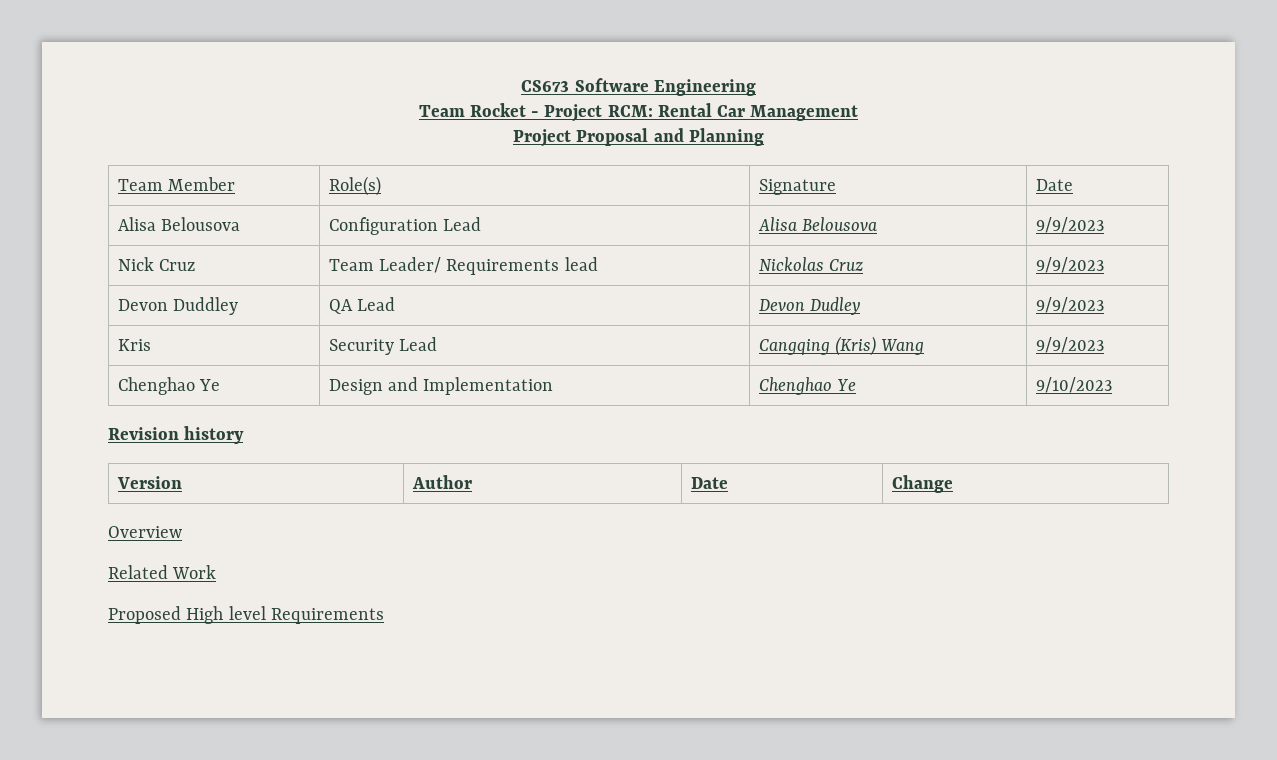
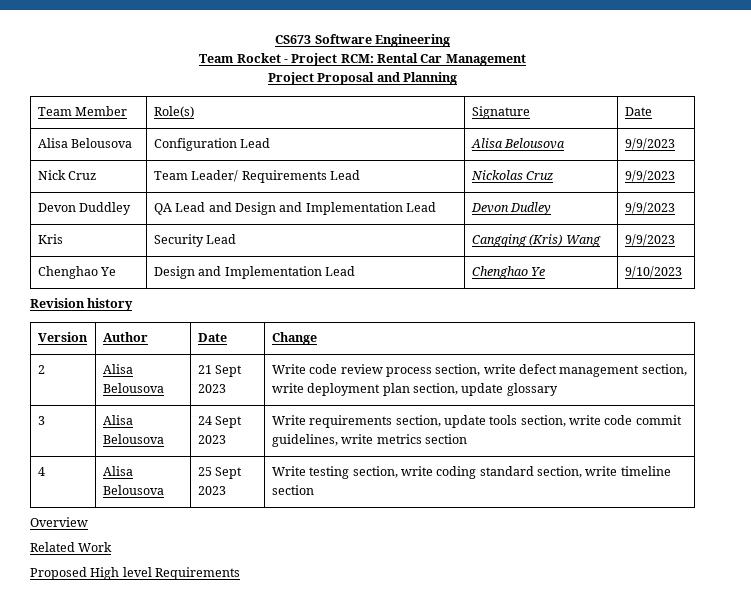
- Nick Cruz | Team Leader/ Requirements lead | Nickolas Cruz | 9/9/2023
+ Nick Cruz | Team Leader/ Requirements Lead | Nickolas Cruz | 9/9/2023
- Devon Duddley | QA Lead | Devon Dudley | 9/9/2023
+ Devon Duddley | QA Lead and Design and Implementation Lead | Devon Dudley | 9/9/2023
- Chenghao Ye | Design and Implementation | Chenghao Ye | 9/10/2023
+ Chenghao Ye | Design and Implementation Lead | Chenghao Ye | 9/10/2023
+ 2 | Alisa Belousova | 21 Sept 2023 | Write code review process section, write defect management section, write deployment plan section, update glossary
+ 3 | Alisa Belousova | 24 Sept 2023 | Write requirements section, update tools section, write code commit guidelines, write metrics section
+ 4 | Alisa Belousova | 25 Sept 2023 | Write testing section, write coding standard section, write timeline section

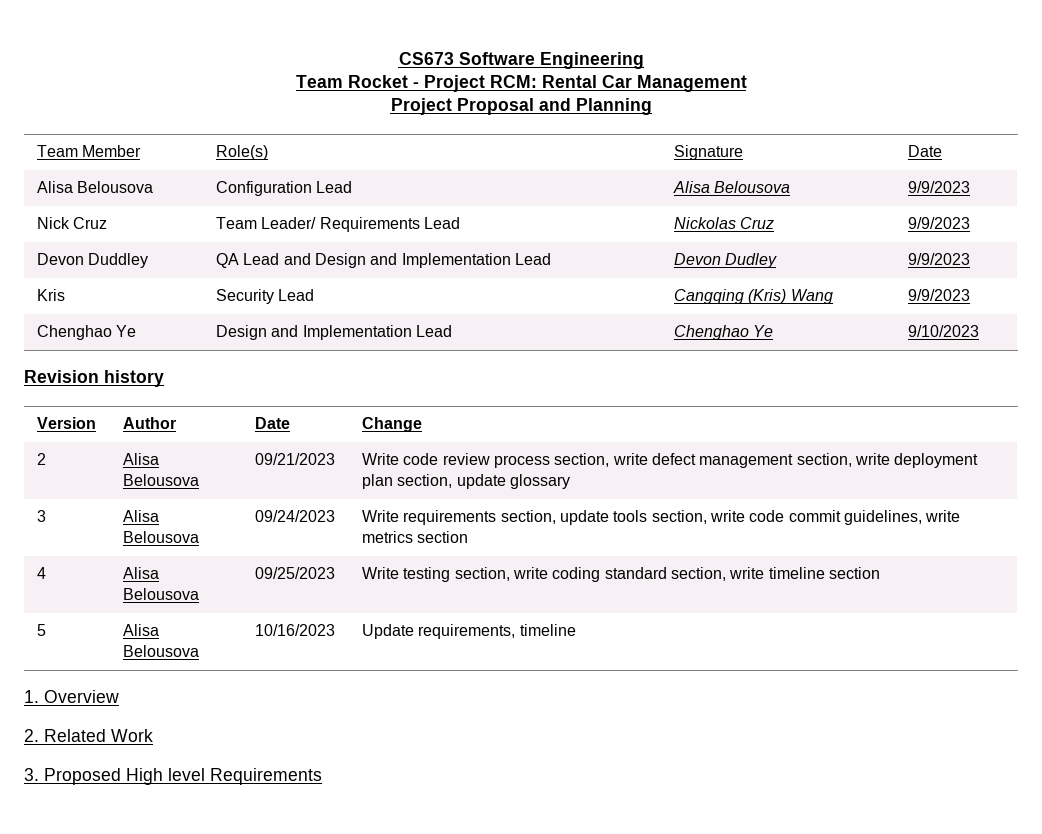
- 2 | Alisa Belousova | 21 Sept 2023 | Write code review process section, write defect management section, write deployment plan section, update glossary
+ 2 | Alisa Belousova | 09/21/2023 | Write code review process section, write defect management section, write deployment plan section, update glossary
- 3 | Alisa Belousova | 24 Sept 2023 | Write requirements section, update tools section, write code commit guidelines, write metrics section
+ 3 | Alisa Belousova | 09/24/2023 | Write requirements section, update tools section, write code commit guidelines, write metrics section
- 4 | Alisa Belousova | 25 Sept 2023 | Write testing section, write coding standard section, write timeline section
+ 4 | Alisa Belousova | 09/25/2023 | Write testing section, write coding standard section, write timeline section
- Overview
+ 5 | Alisa Belousova | 10/16/2023 | Update requirements, timeline
+ 1. Overview
- Related Work
+ 2. Related Work
- Proposed High level Requirements
+ 3. Proposed High level Requirements

